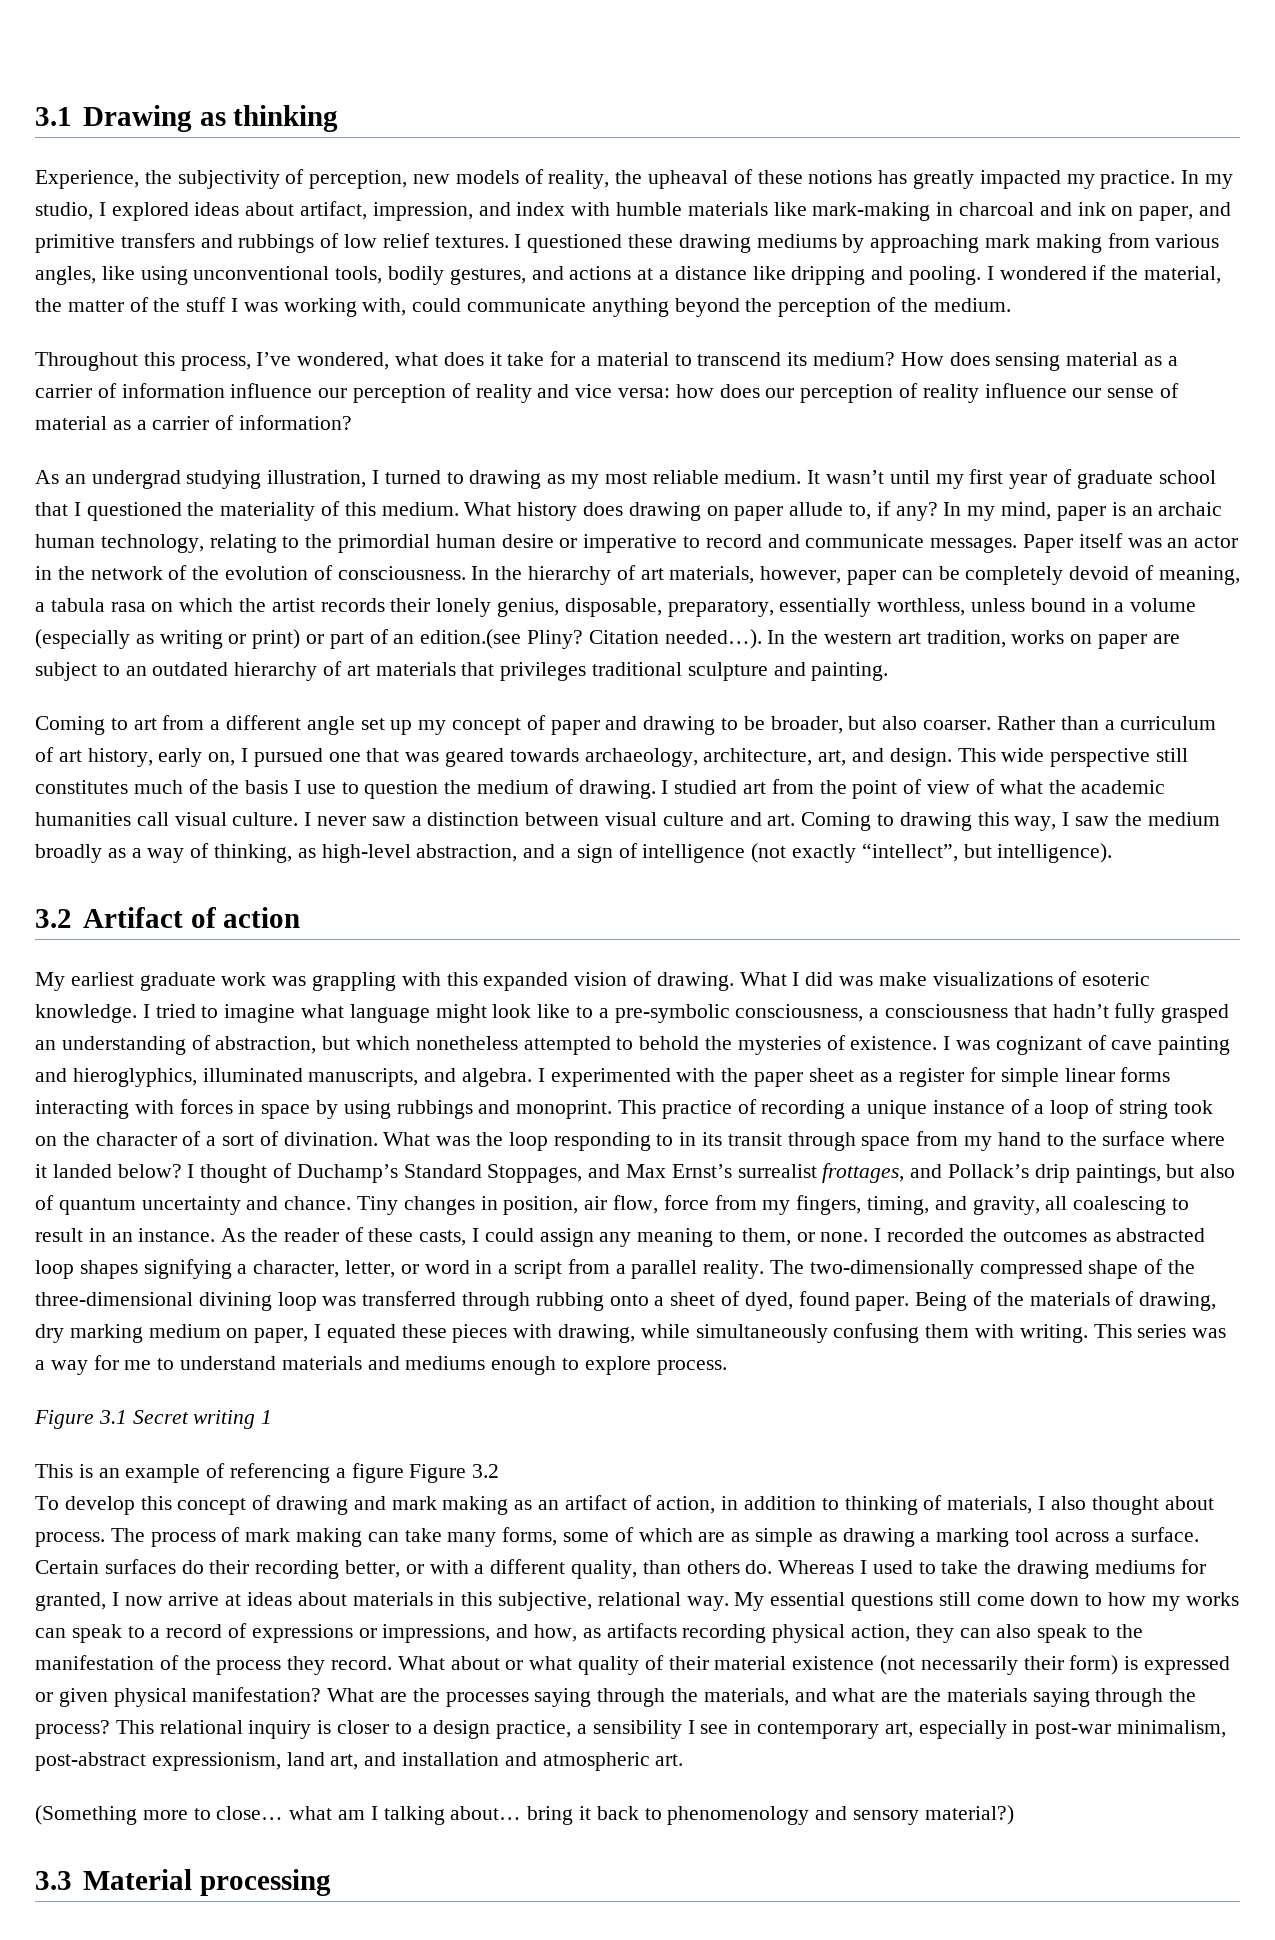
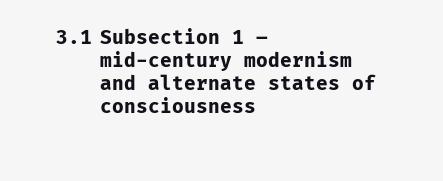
- 3.1 Drawing as thinking
- Experience, the subjectivity of perception, new models of reality, the upheaval of these notions has greatly impacted my practice. In my studio, I explored ideas about artifact, impression, and index with humble materials like mark-making in charcoal and ink on paper, and primitive transfers and rubbings of low relief textures. I questioned these drawing mediums by approaching mark making from various angles, like using unconventional tools, bodily gestures, and actions at a distance like dripping and pooling. I wondered if the material, the matter of the stuff I was working with, could communicate anything beyond the perception of the medium.
- Throughout this process, I’ve wondered, what does it take for a material to transcend its medium? How does sensing material as a carrier of information influence our perception of reality and vice versa: how does our perception of reality influence our sense of material as a carrier of information?
- As an undergrad studying illustration, I turned to drawing as my most reliable medium. It wasn’t until my first year of graduate school that I questioned the materiality of this medium. What history does drawing on paper allude to, if any? In my mind, paper is an archaic human technology, relating to the primordial human desire or imperative to record and communicate messages. Paper itself was an actor in the network of the evolution of consciousness. In the hierarchy of art materials, however, paper can be completely devoid of meaning, a tabula rasa on which the artist records their lonely genius, disposable, preparatory, essentially worthless, unless bound in a volume (especially as writing or print) or part of an edition.(see Pliny? Citation needed…). In the western art tradition, works on paper are subject to an outdated hierarchy of art materials that privileges traditional sculpture and painting.
- Coming to art from a different angle set up my concept of paper and drawing to be broader, but also coarser. Rather than a curriculum of art history, early on, I pursued one that was geared towards archaeology, architecture, art, and design. This wide perspective still constitutes much of the basis I use to question the medium of drawing. I studied art from the point of view of what the academic humanities call visual culture. I never saw a distinction between visual culture and art. Coming to drawing this way, I saw the medium broadly as a way of thinking, as high-level abstraction, and a sign of intelligence (not exactly “intellect”, but intelligence).
- 3.2 Artifact of action
- My earliest graduate work was grappling with this expanded vision of drawing. What I did was make visualizations of esoteric knowledge. I tried to imagine what language might look like to a pre-symbolic consciousness, a consciousness that hadn’t fully grasped an understanding of abstraction, but which nonetheless attempted to behold the mysteries of existence. I was cognizant of cave painting and hieroglyphics, illuminated manuscripts, and algebra. I experimented with the paper sheet as a register for simple linear forms interacting with forces in space by using rubbings and monoprint. This practice of recording a unique instance of a loop of string took on the character of a sort of divination. What was the loop responding to in its transit through space from my hand to the surface where it landed below? I thought of Duchamp’s Standard Stoppages, and Max Ernst’s surrealist frottages, and Pollack’s drip paintings, but also of quantum uncertainty and chance. Tiny changes in position, air flow, force from my fingers, timing, and gravity, all coalescing to result in an instance. As the reader of these casts, I could assign any meaning to them, or none. I recorded the outcomes as abstracted loop shapes signifying a character, letter, or word in a script from a parallel reality. The two-dimensionally compressed shape of the three-dimensional divining loop was transferred through rubbing onto a sheet of dyed, found paper. Being of the materials of drawing, dry marking medium on paper, I equated these pieces with drawing, while simultaneously confusing them with writing. This series was a way for me to understand materials and mediums enough to explore process.
- Figure 3.1 Secret writing 1
- This is an example of referencing a figure Figure 3.2
- To develop this concept of drawing and mark making as an artifact of action, in addition to thinking of materials, I also thought about process. The process of mark making can take many forms, some of which are as simple as drawing a marking tool across a surface. Certain surfaces do their recording better, or with a different quality, than others do. Whereas I used to take the drawing mediums for granted, I now arrive at ideas about materials in this subjective, relational way. My essential questions still come down to how my works can speak to a record of expressions or impressions, and how, as artifacts recording physical action, they can also speak to the manifestation of the process they record. What about or what quality of their material existence (not necessarily their form) is expressed or given physical manifestation? What are the processes saying through the materials, and what are the materials saying through the process? This relational inquiry is closer to a design practice, a sensibility I see in contemporary art, especially in post-war minimalism, post-abstract expressionism, land art, and installation and atmospheric art.
- (Something more to close… what am I talking about… bring it back to phenomenology and sensory material?)
- 3.3 Material processing
+ 3.1 Subsection 1 – mid-century modernism and alternate states of consciousness

